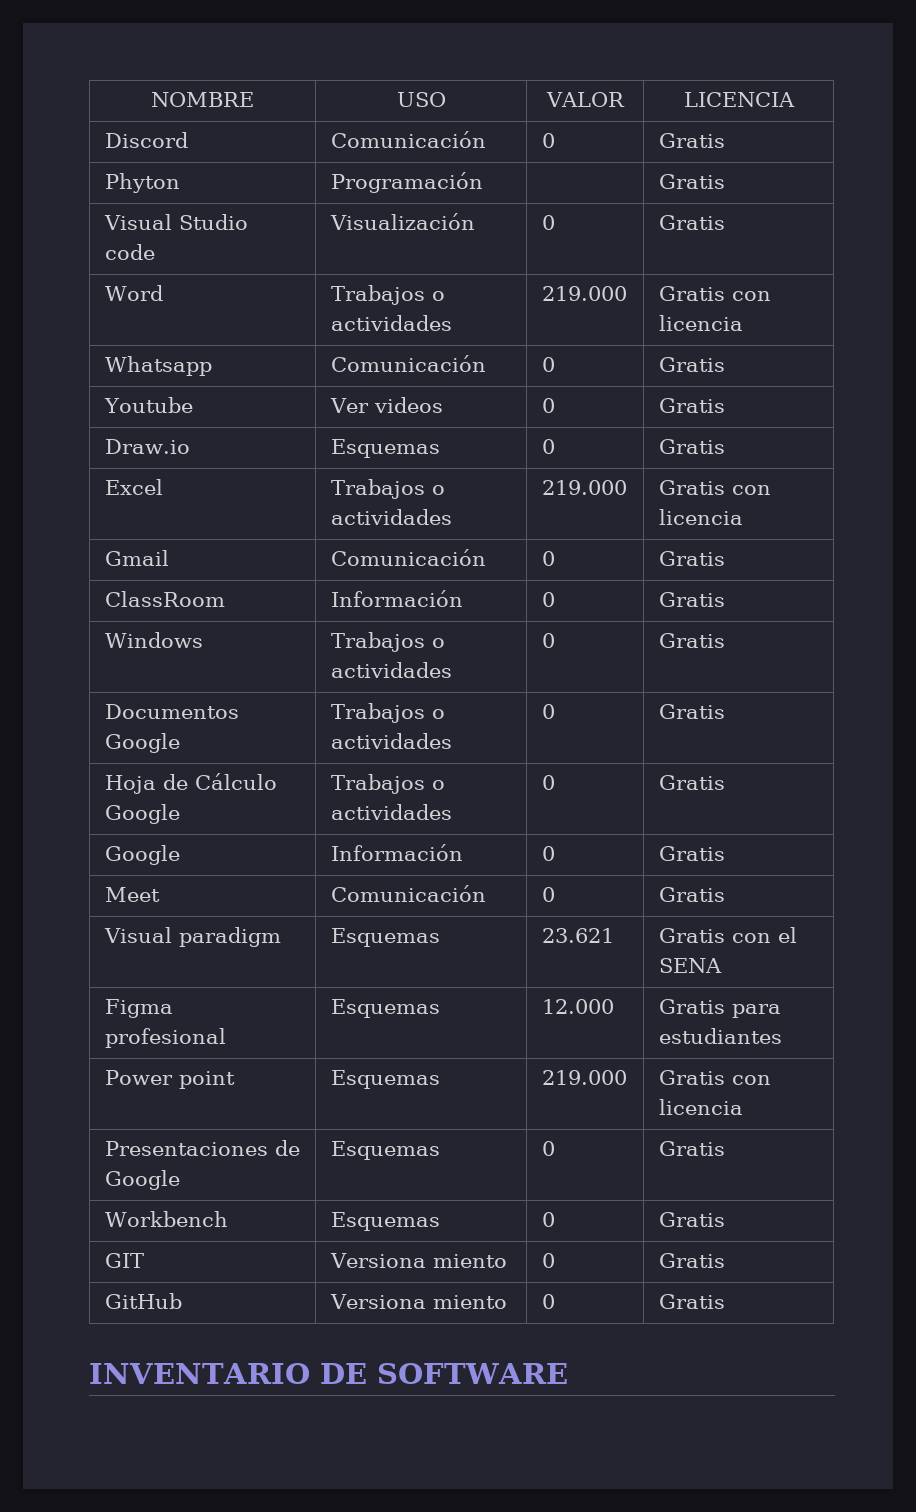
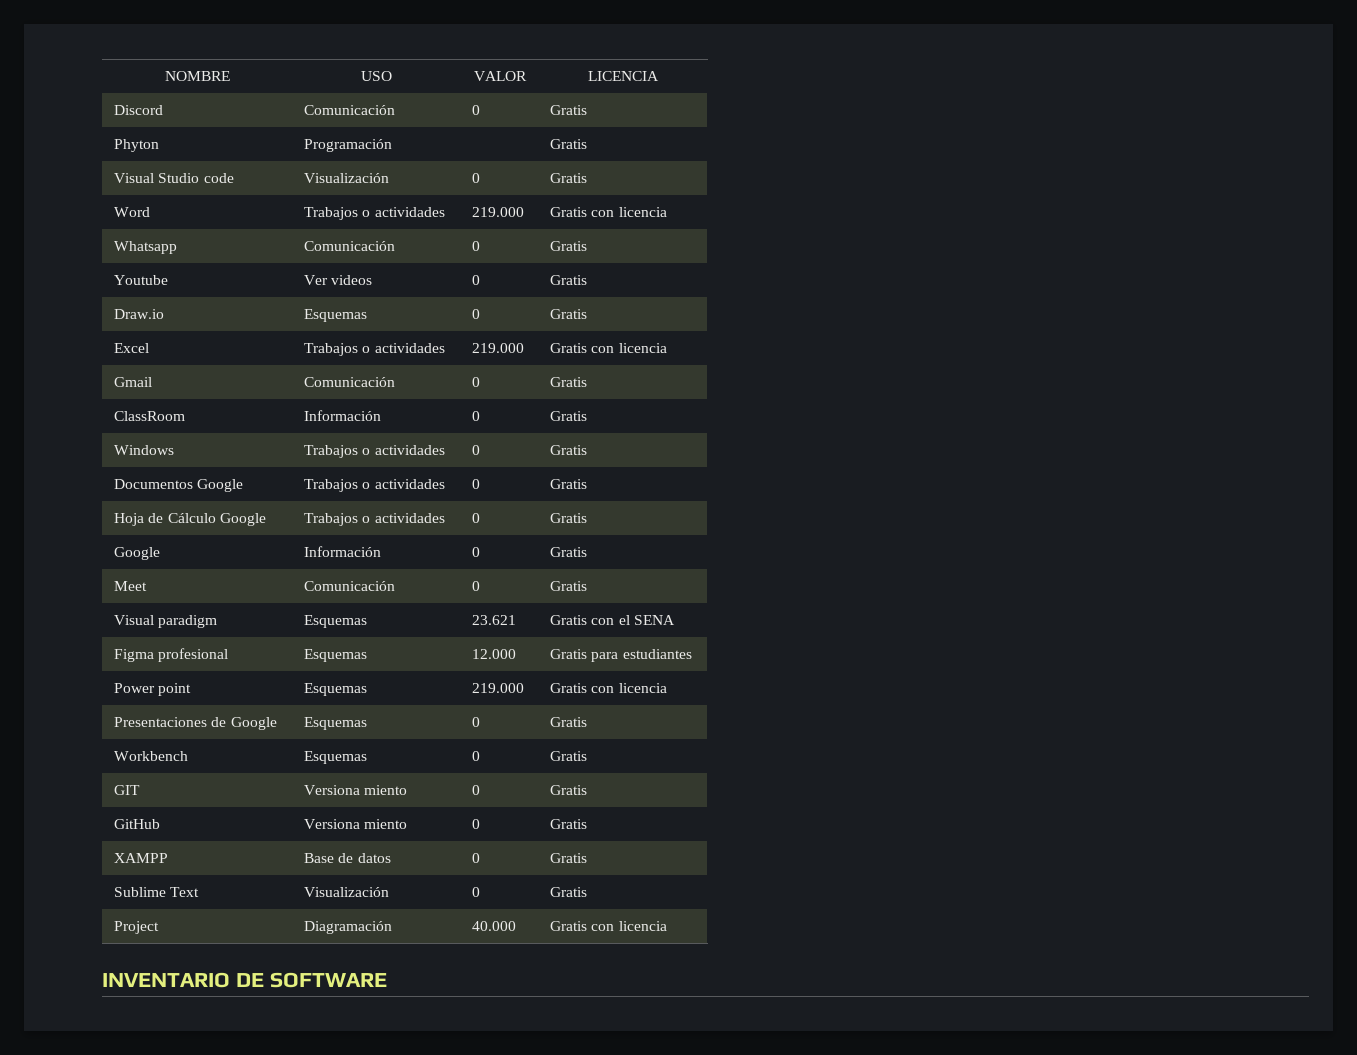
+ XAMPP | Base de datos | 0 | Gratis
+ Sublime Text | Visualización | 0 | Gratis
+ Project | Diagramación | 40.000 | Gratis con licencia

